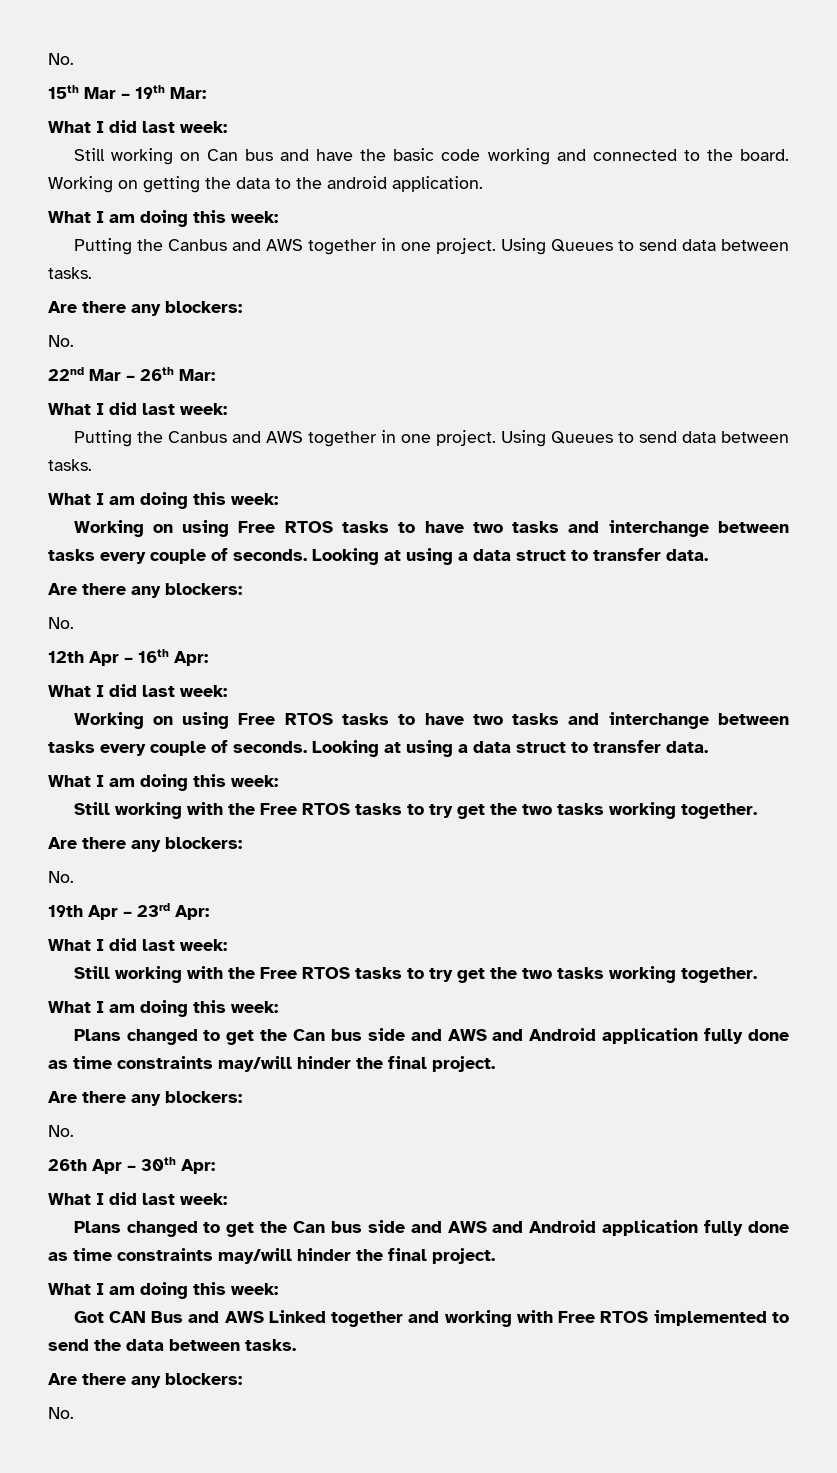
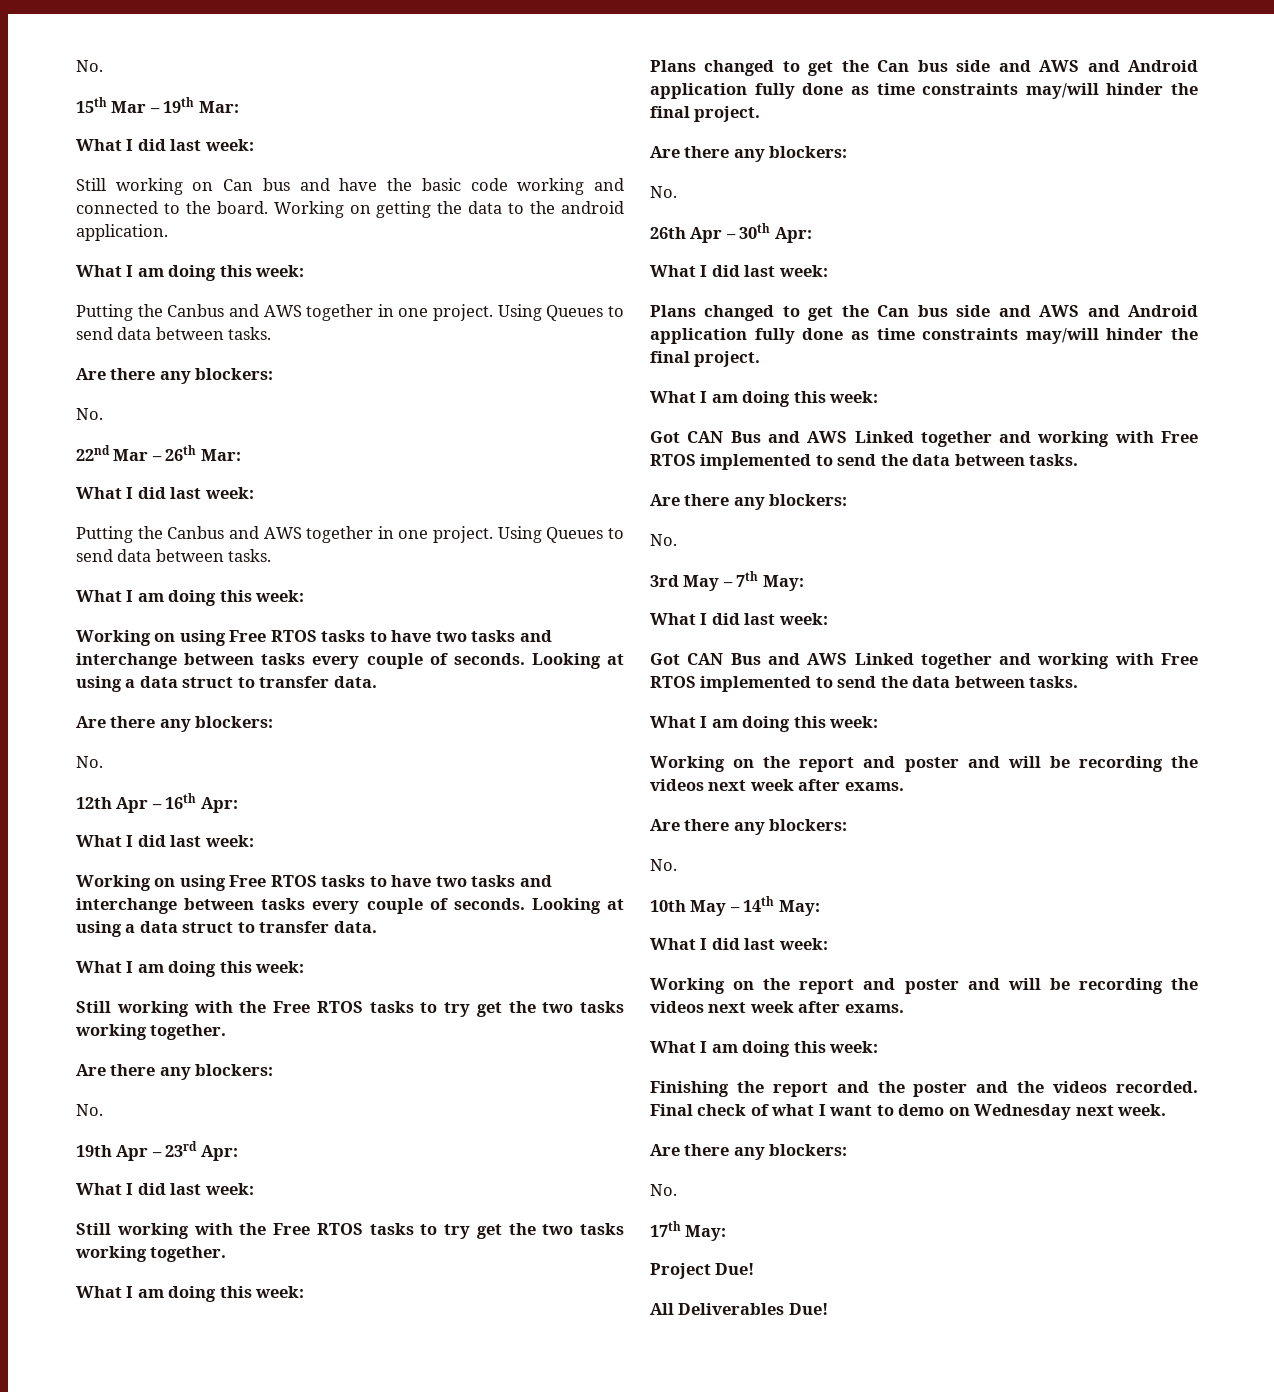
+ 3rd May – 7th May:
+ What I did last week:
+ Got CAN Bus and AWS Linked together and working with Free RTOS implemented to send the data between tasks.
+ What I am doing this week:
+ Working on the report and poster and will be recording the videos next week after exams.
+ Are there any blockers:
+ No.
+ 10th May – 14th May:
+ What I did last week:
+ Working on the report and poster and will be recording the videos next week after exams.
+ What I am doing this week:
+ Finishing the report and the poster and the videos recorded. Final check of what I want to demo on Wednesday next week.
+ Are there any blockers:
+ No.
+ 17th May:
+ Project Due!
+ All Deliverables Due!

